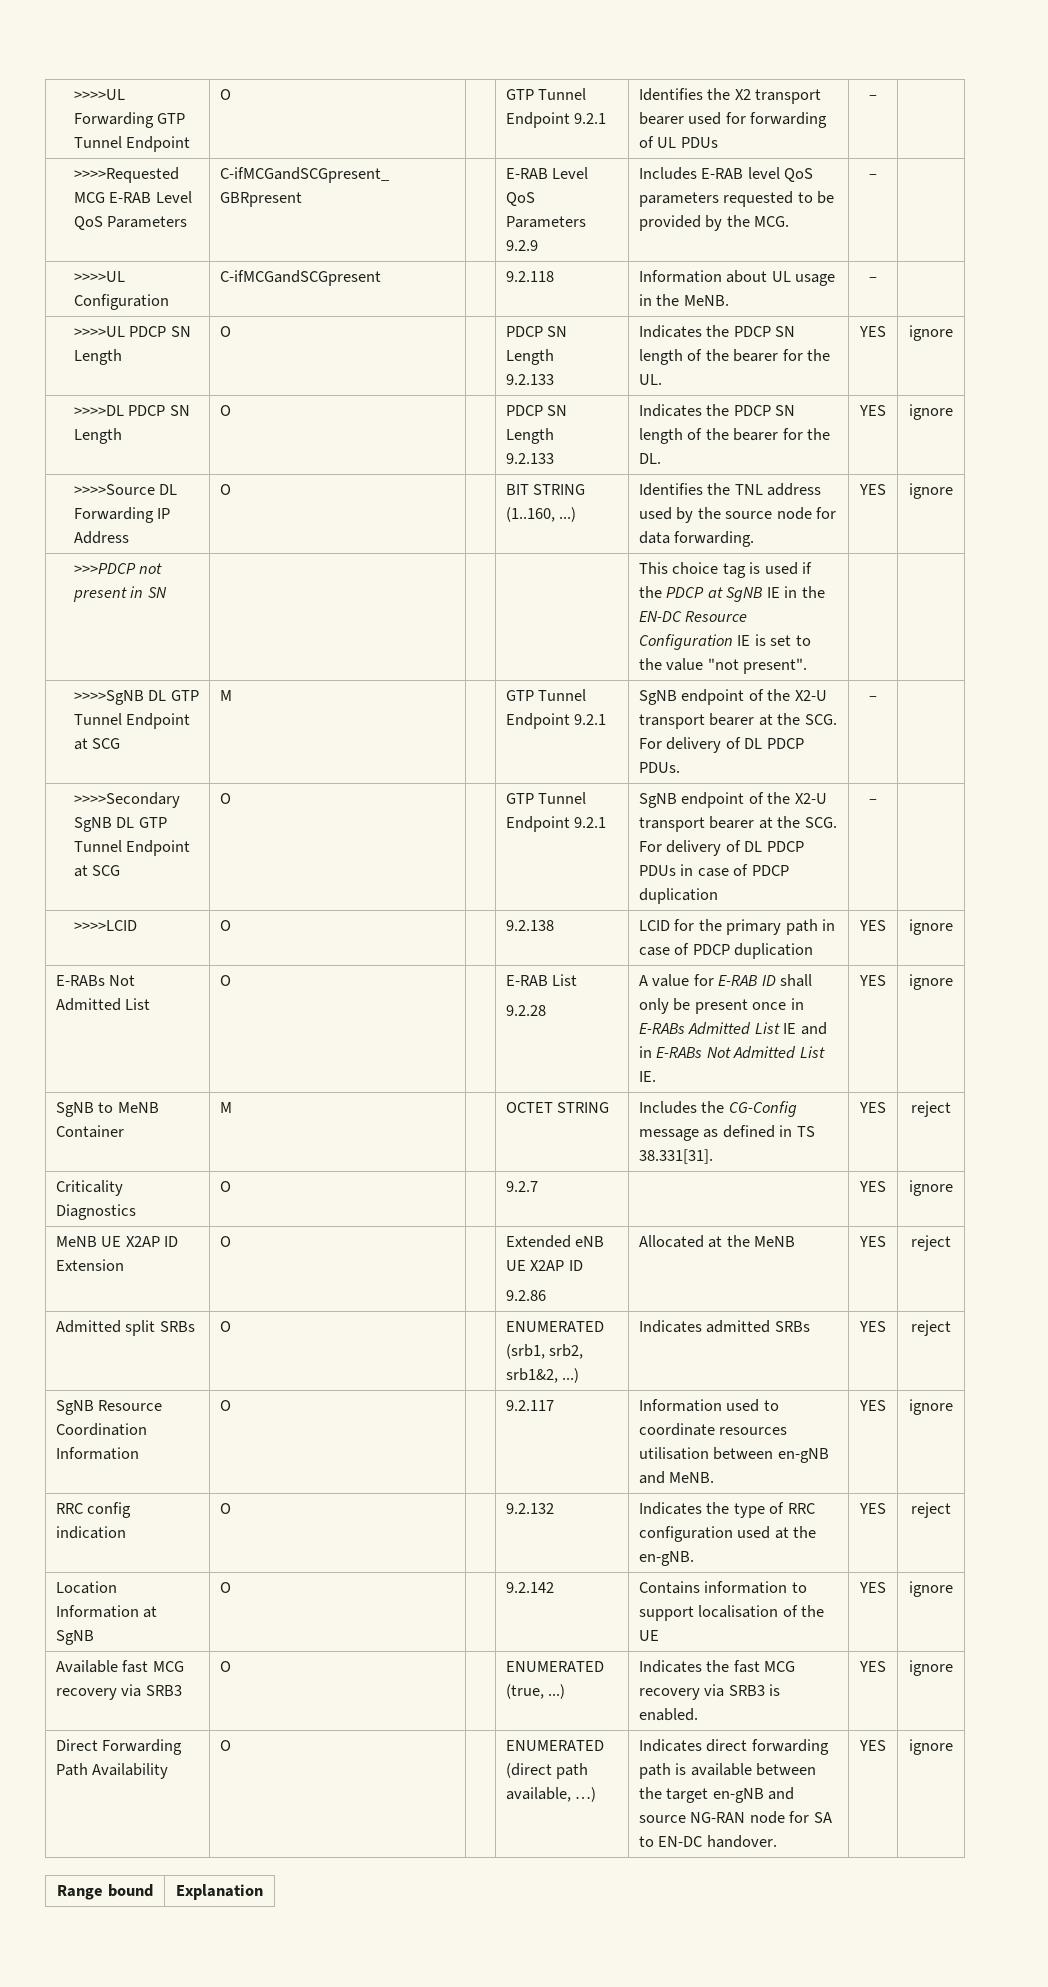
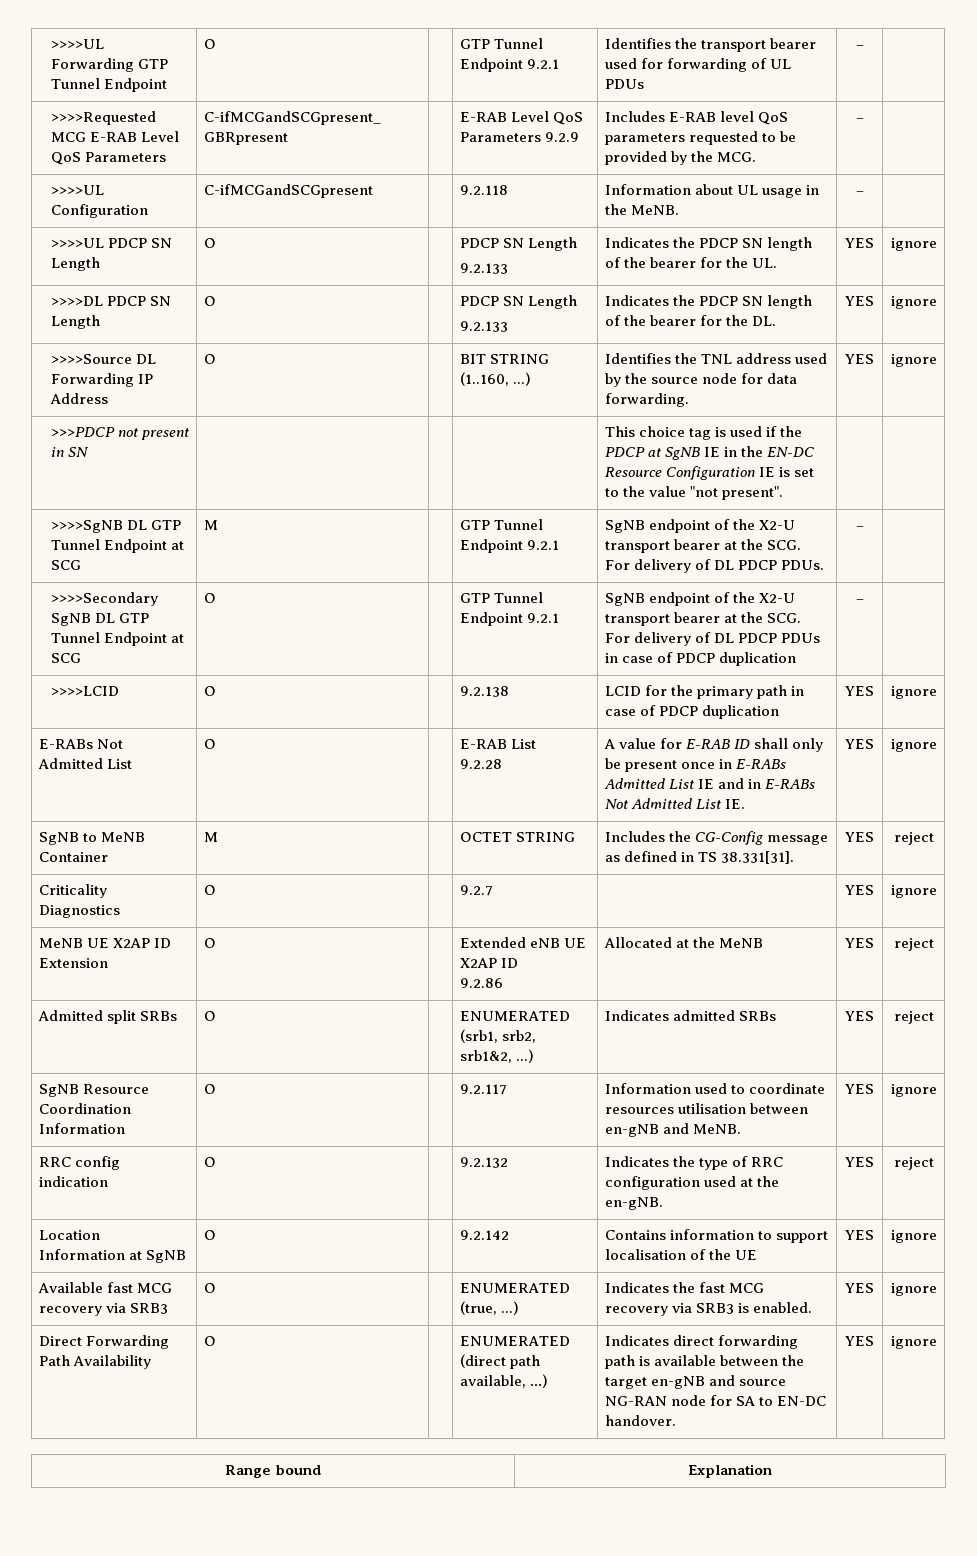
- >>>>UL Forwarding GTP Tunnel Endpoint | O | | GTP Tunnel Endpoint 9.2.1 | Identifies the X2 transport bearer used for forwarding of UL PDUs | – |
+ >>>>UL Forwarding GTP Tunnel Endpoint | O | | GTP Tunnel Endpoint 9.2.1 | Identifies the transport bearer used for forwarding of UL PDUs | – |

